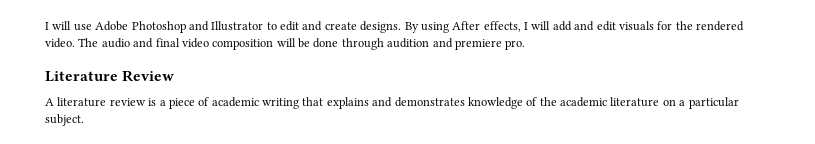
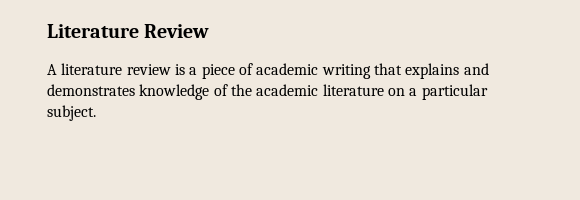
- I will use Adobe Photoshop and Illustrator to edit and create designs. By using After effects, I will add and edit visuals for the rendered video. The audio and final video composition will be done through audition and premiere pro.

